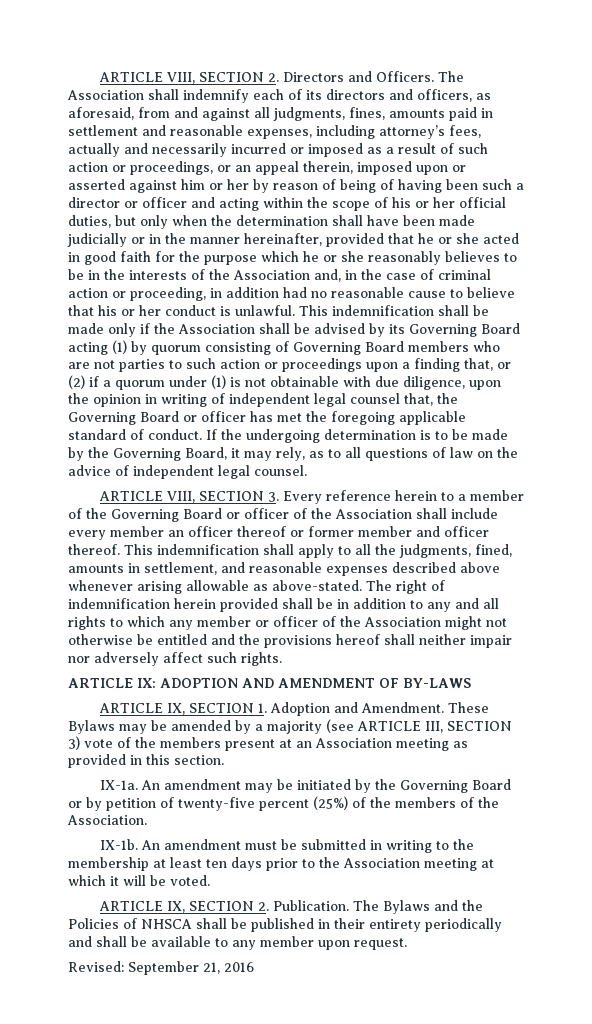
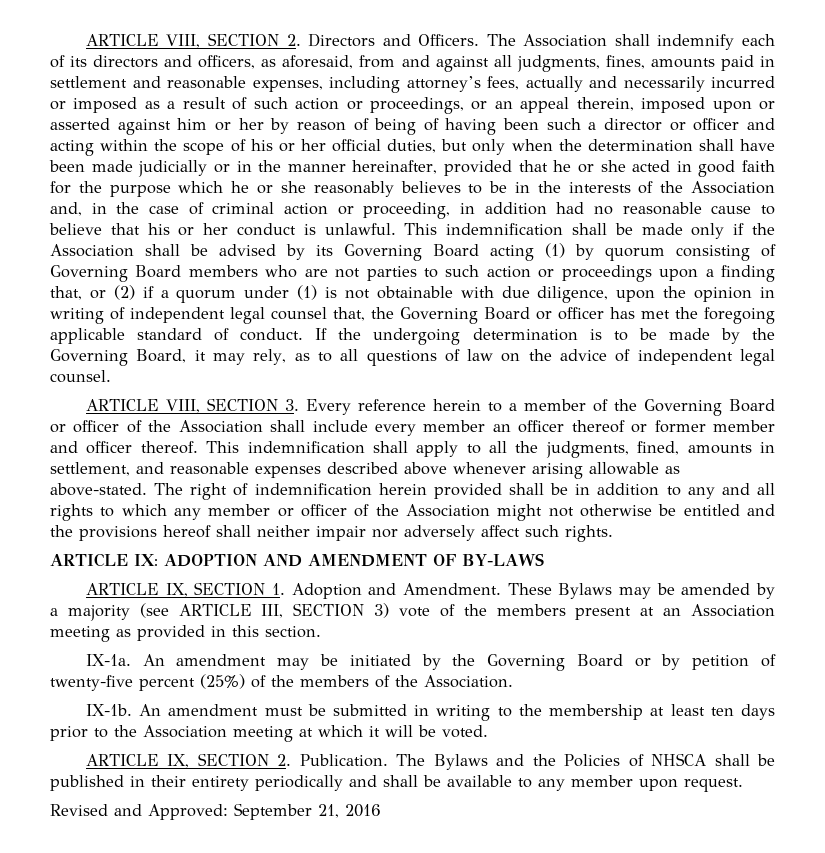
- Revised: September 21, 2016
+ Revised and Approved: September 21, 2016

